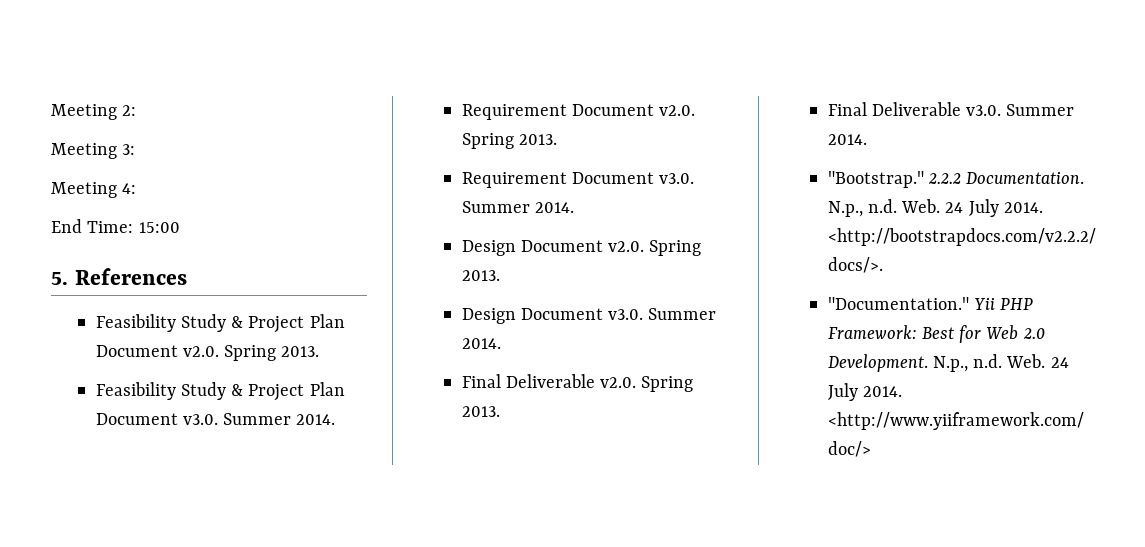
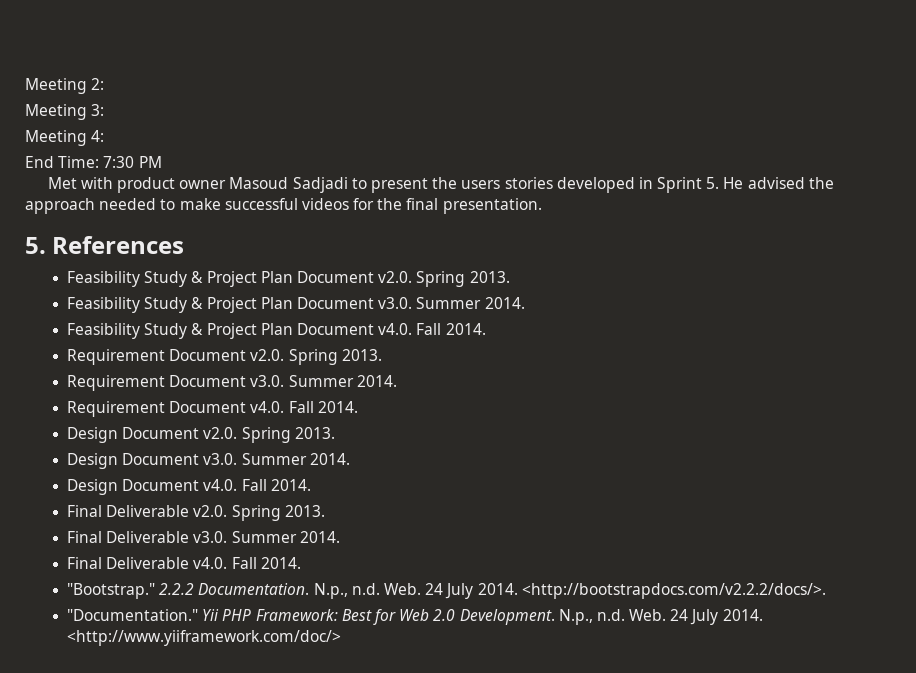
- End Time: 15:00
+ End Time: 7:30 PM
+ Met with product owner Masoud Sadjadi to present the users stories developed in Sprint 5. He advised the approach needed to make successful videos for the final presentation.
+ Feasibility Study & Project Plan Document v4.0. Fall 2014.
+ Requirement Document v4.0. Fall 2014.
+ Design Document v4.0. Fall 2014.
+ Final Deliverable v4.0. Fall 2014.

